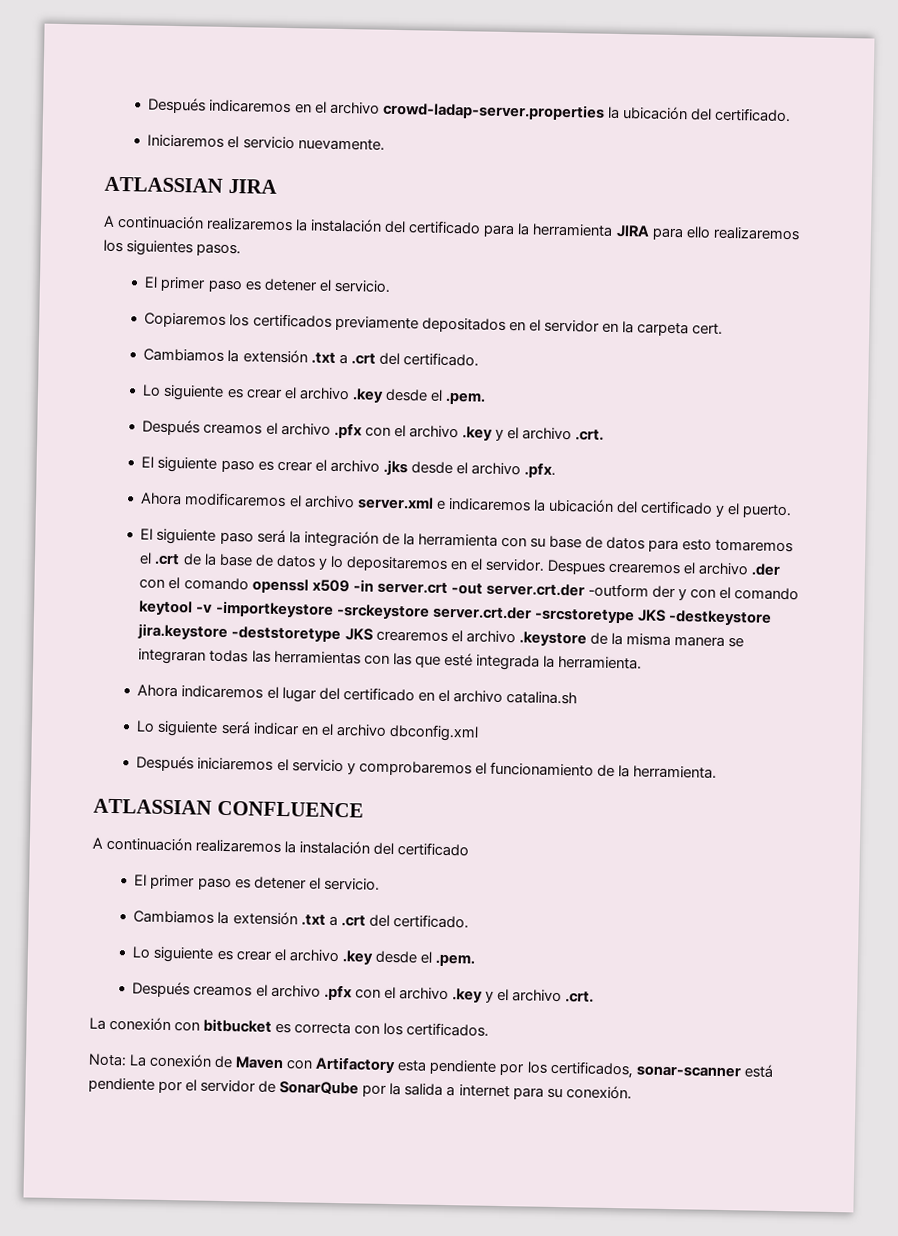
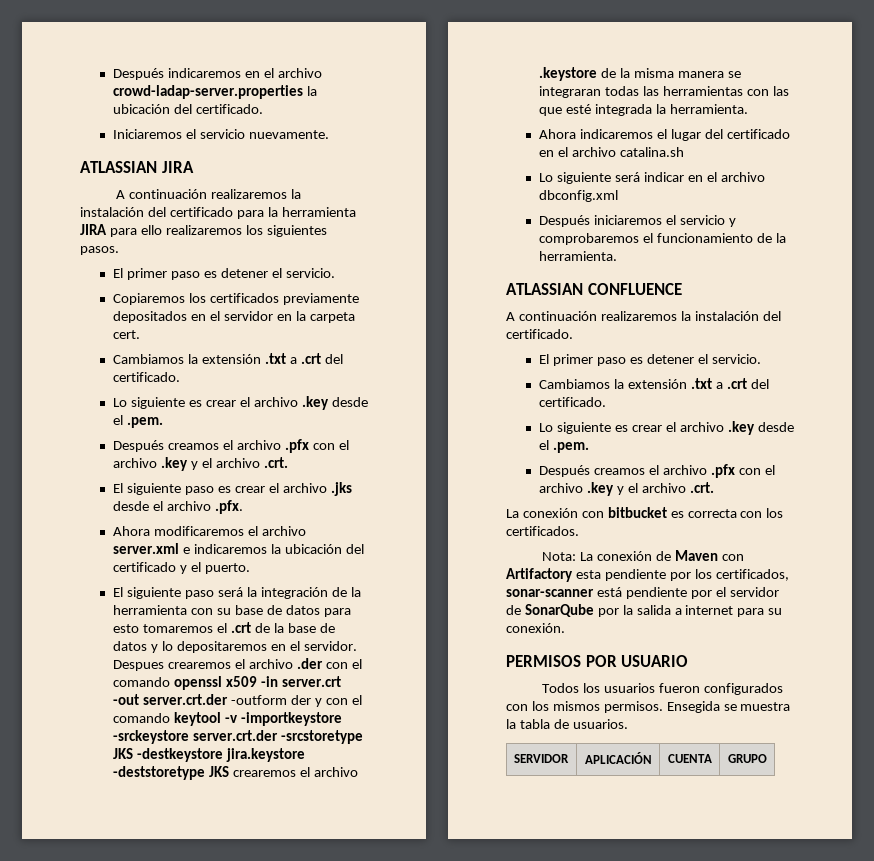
  ATLASSIAN CONFLUENCE
- A continuación realizaremos la instalación del certificado
+ A continuación realizaremos la instalación del certificado.
+ PERMISOS POR USUARIO
+ Todos los usuarios fueron configurados con los mismos permisos. Ensegida se muestra la tabla de usuarios.
+ SERVIDOR | APLICACIÓN | CUENTA | GRUPO

